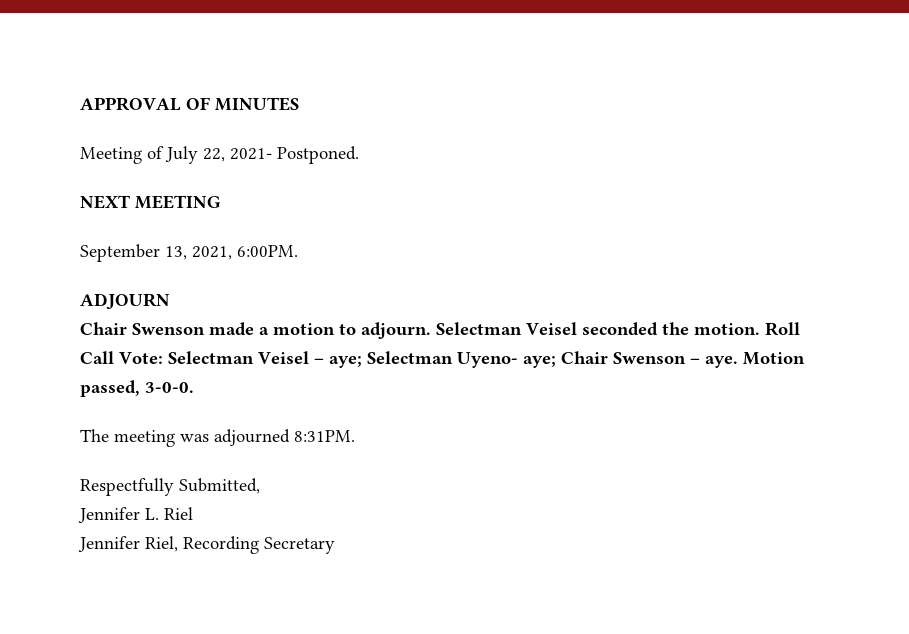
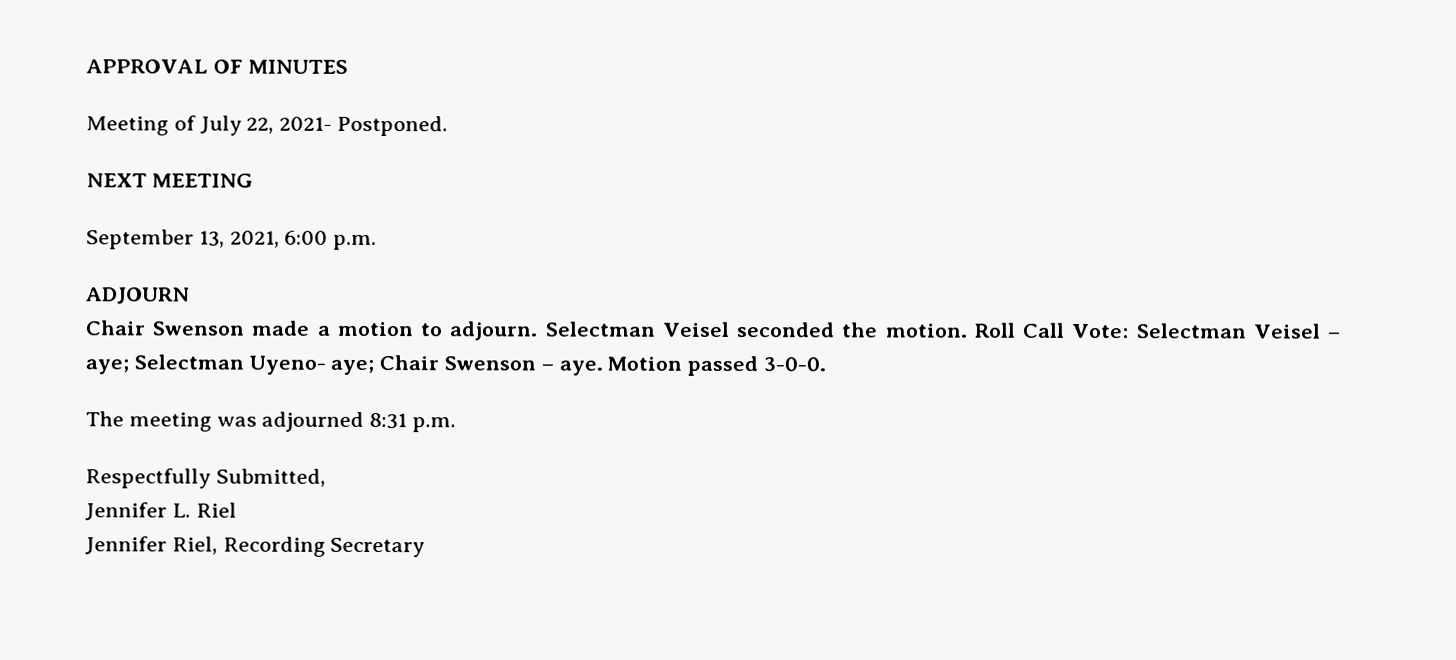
- September 13, 2021, 6:00PM.
+ September 13, 2021, 6:00 p.m.
- Motion passed, 3-0-0.
+ Motion passed 3-0-0.
- The meeting was adjourned 8:31PM.
+ The meeting was adjourned 8:31 p.m.

